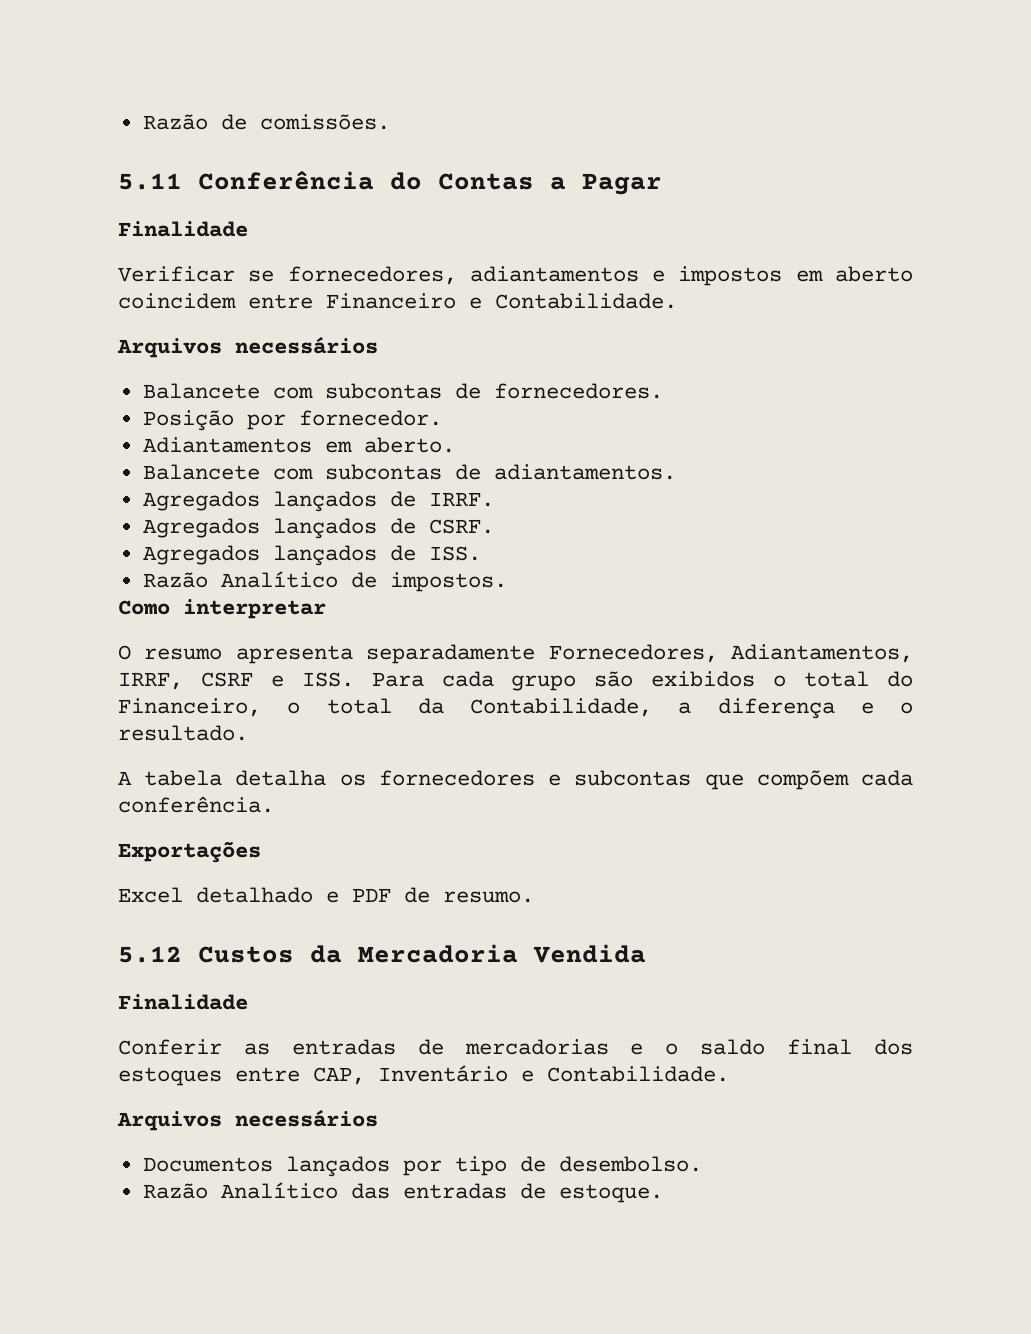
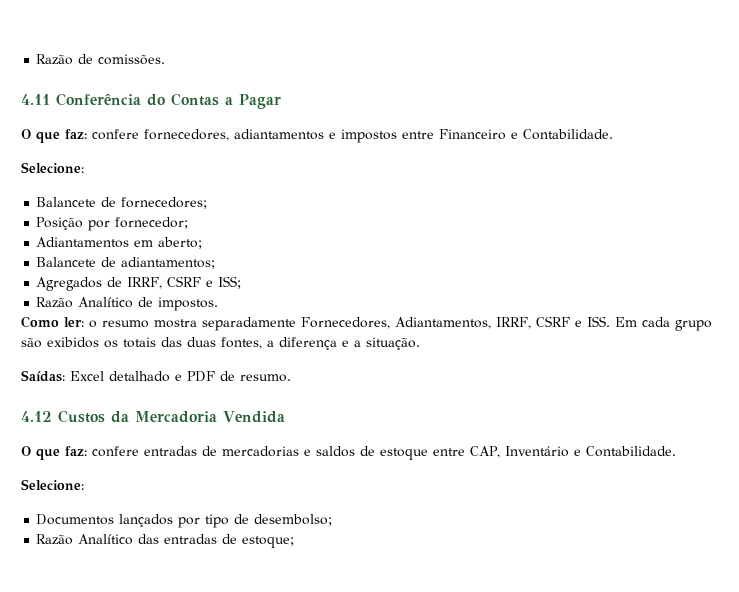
- 5.11 Conferência do Contas a Pagar
- Finalidade
- Verificar se fornecedores, adiantamentos e impostos em aberto coincidem entre Financeiro e Contabilidade.
- Arquivos necessários
- Balancete com subcontas de fornecedores.
+ 4.11 Conferência do Contas a Pagar
+ O que faz: confere fornecedores, adiantamentos e impostos entre Financeiro e Contabilidade.
+ Selecione:
+ Balancete de fornecedores;
- Posição por fornecedor.
+ Posição por fornecedor;
- Adiantamentos em aberto.
- Balancete com subcontas de adiantamentos.
- Agregados lançados de IRRF.
- Agregados lançados de CSRF.
- Agregados lançados de ISS.
+ Adiantamentos em aberto;
+ Balancete de adiantamentos;
+ Agregados de IRRF, CSRF e ISS;
- Como interpretar
- O resumo apresenta separadamente Fornecedores, Adiantamentos, IRRF, CSRF e ISS. Para cada grupo são exibidos o total do Financeiro, o total da Contabilidade, a diferença e o resultado.
- A tabela detalha os fornecedores e subcontas que compõem cada conferência.
- Exportações
- Excel detalhado e PDF de resumo.
+ Como ler: o resumo mostra separadamente Fornecedores, Adiantamentos, IRRF, CSRF e ISS. Em cada grupo são exibidos os totais das duas fontes, a diferença e a situação.
+ Saídas: Excel detalhado e PDF de resumo.
- 5.12 Custos da Mercadoria Vendida
- Finalidade
- Conferir as entradas de mercadorias e o saldo final dos estoques entre CAP, Inventário e Contabilidade.
- Arquivos necessários
+ 4.12 Custos da Mercadoria Vendida
+ O que faz: confere entradas de mercadorias e saldos de estoque entre CAP, Inventário e Contabilidade.
+ Selecione:
- Documentos lançados por tipo de desembolso.
+ Documentos lançados por tipo de desembolso;
- Razão Analítico das entradas de estoque.
+ Razão Analítico das entradas de estoque;

